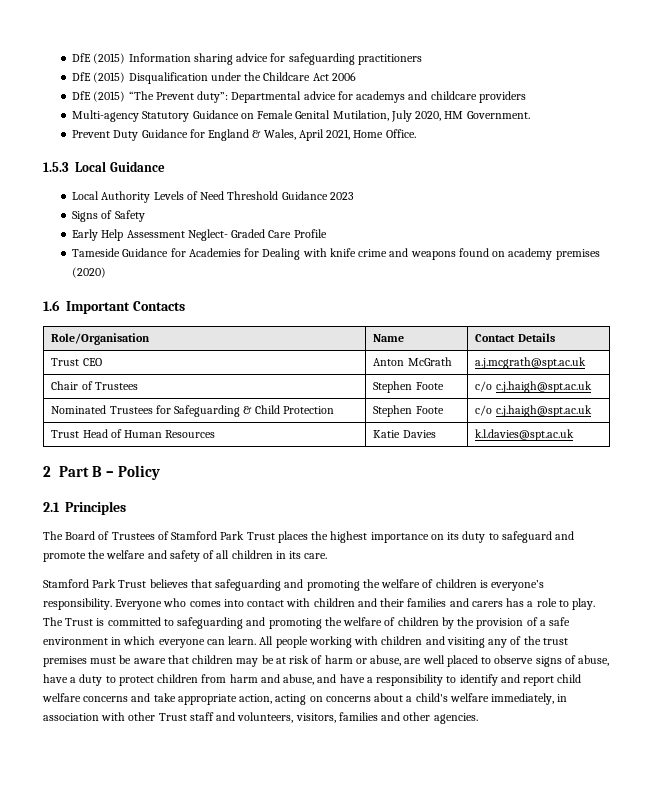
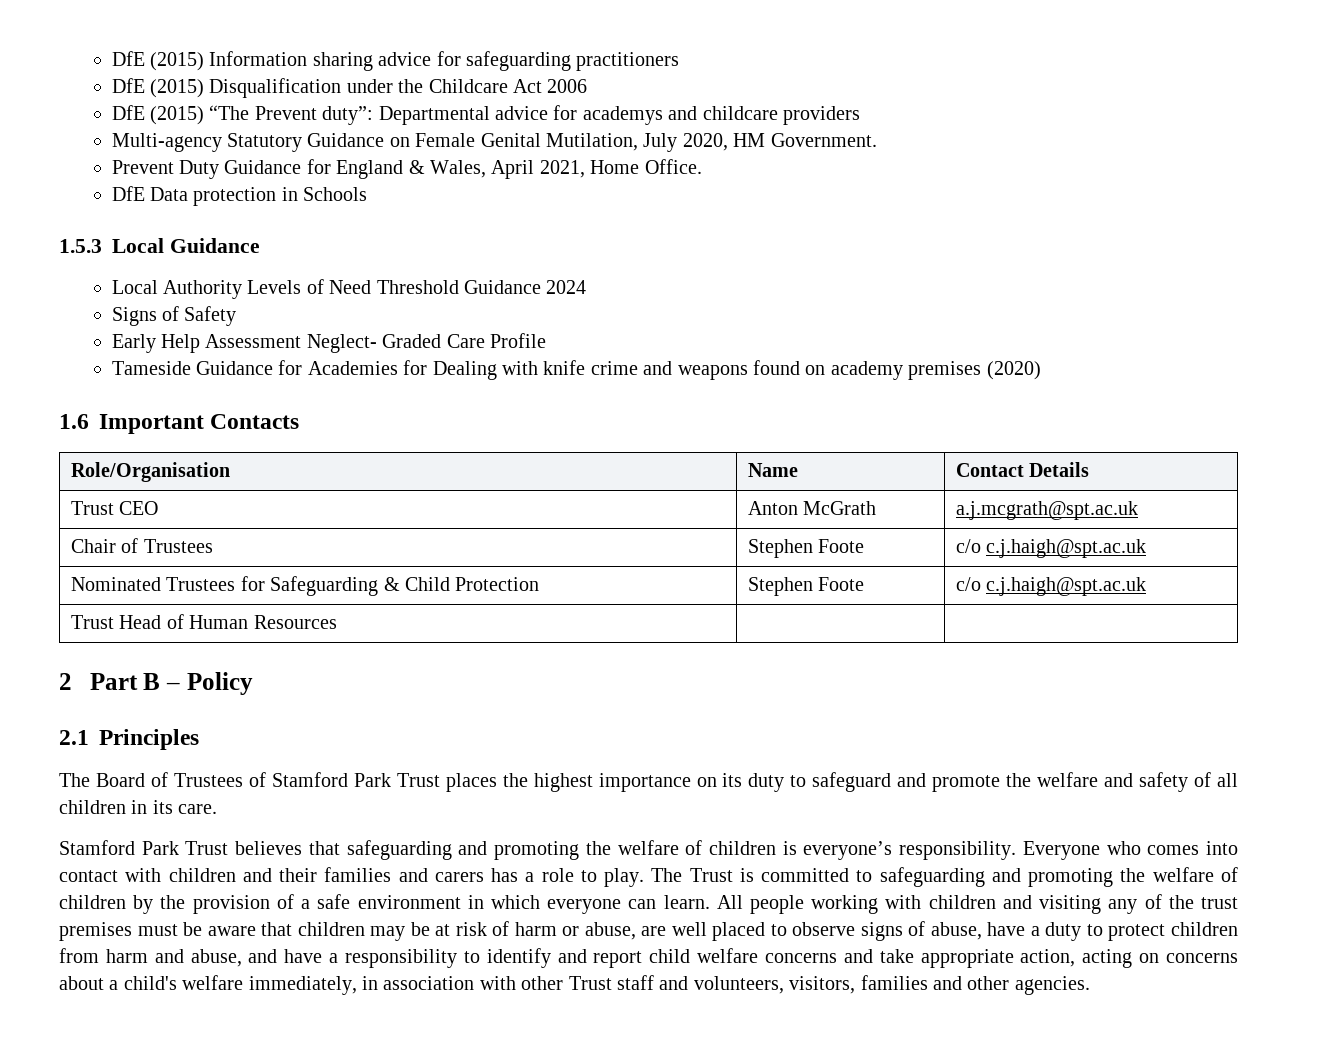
+ DfE Data protection in Schools
- Local Authority Levels of Need Threshold Guidance 2023
+ Local Authority Levels of Need Threshold Guidance 2024
- Trust Head of Human Resources | Katie Davies | k.l.davies@spt.ac.uk
+ Trust Head of Human Resources | |

